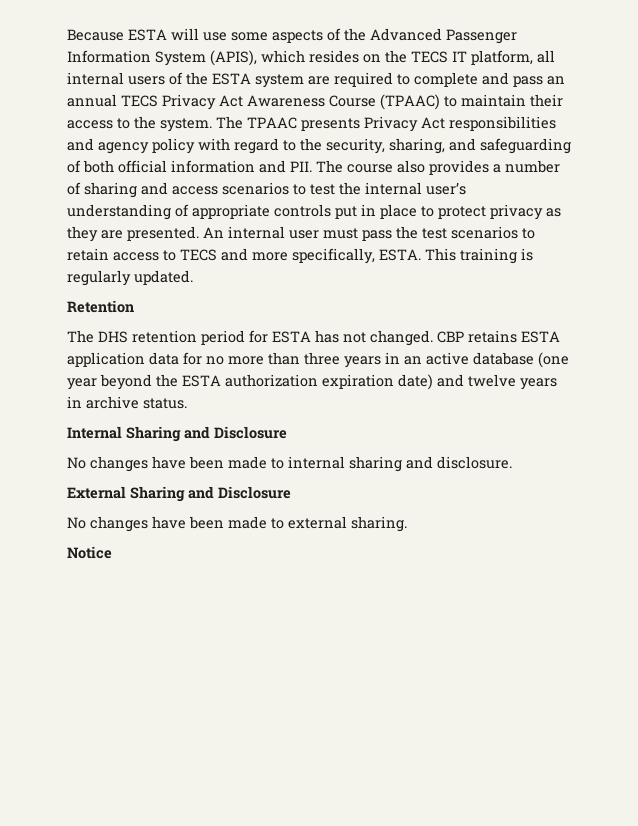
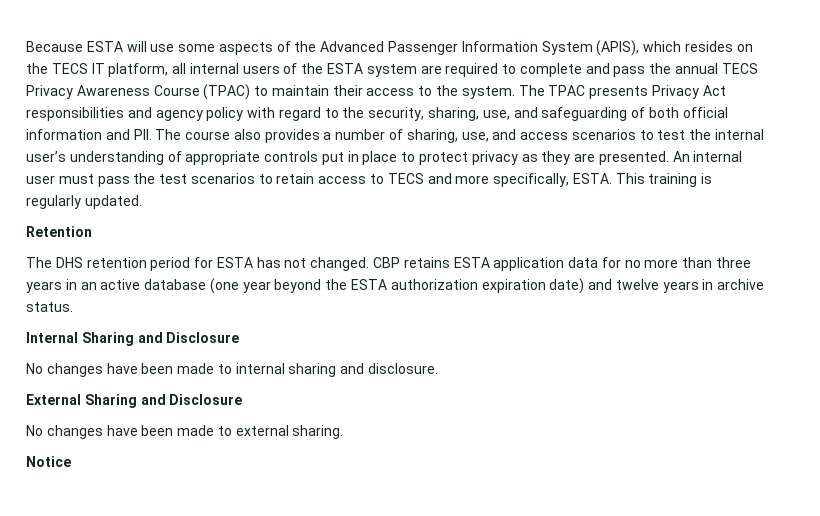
- Because ESTA will use some aspects of the Advanced Passenger Information System (APIS), which resides on the TECS IT platform, all internal users of the ESTA system are required to complete and pass an annual TECS Privacy Act Awareness Course (TPAAC) to maintain their access to the system.
+ Because ESTA will use some aspects of the Advanced Passenger Information System (APIS), which resides on the TECS IT platform, all internal users of the ESTA system are required to complete and pass the annual TECS Privacy Awareness Course (TPAC) to maintain their access to the system.
- The TPAAC presents Privacy Act responsibilities and agency policy with regard to the security, sharing, and safeguarding of both official information and PII. The course also provides a number of sharing and access scenarios to test the internal user’s understanding of appropriate controls put in place to protect privacy as they are presented.
+ The TPAC presents Privacy Act responsibilities and agency policy with regard to the security, sharing, use, and safeguarding of both official information and PII. The course also provides a number of sharing, use, and access scenarios to test the internal user’s understanding of appropriate controls put in place to protect privacy as they are presented.

